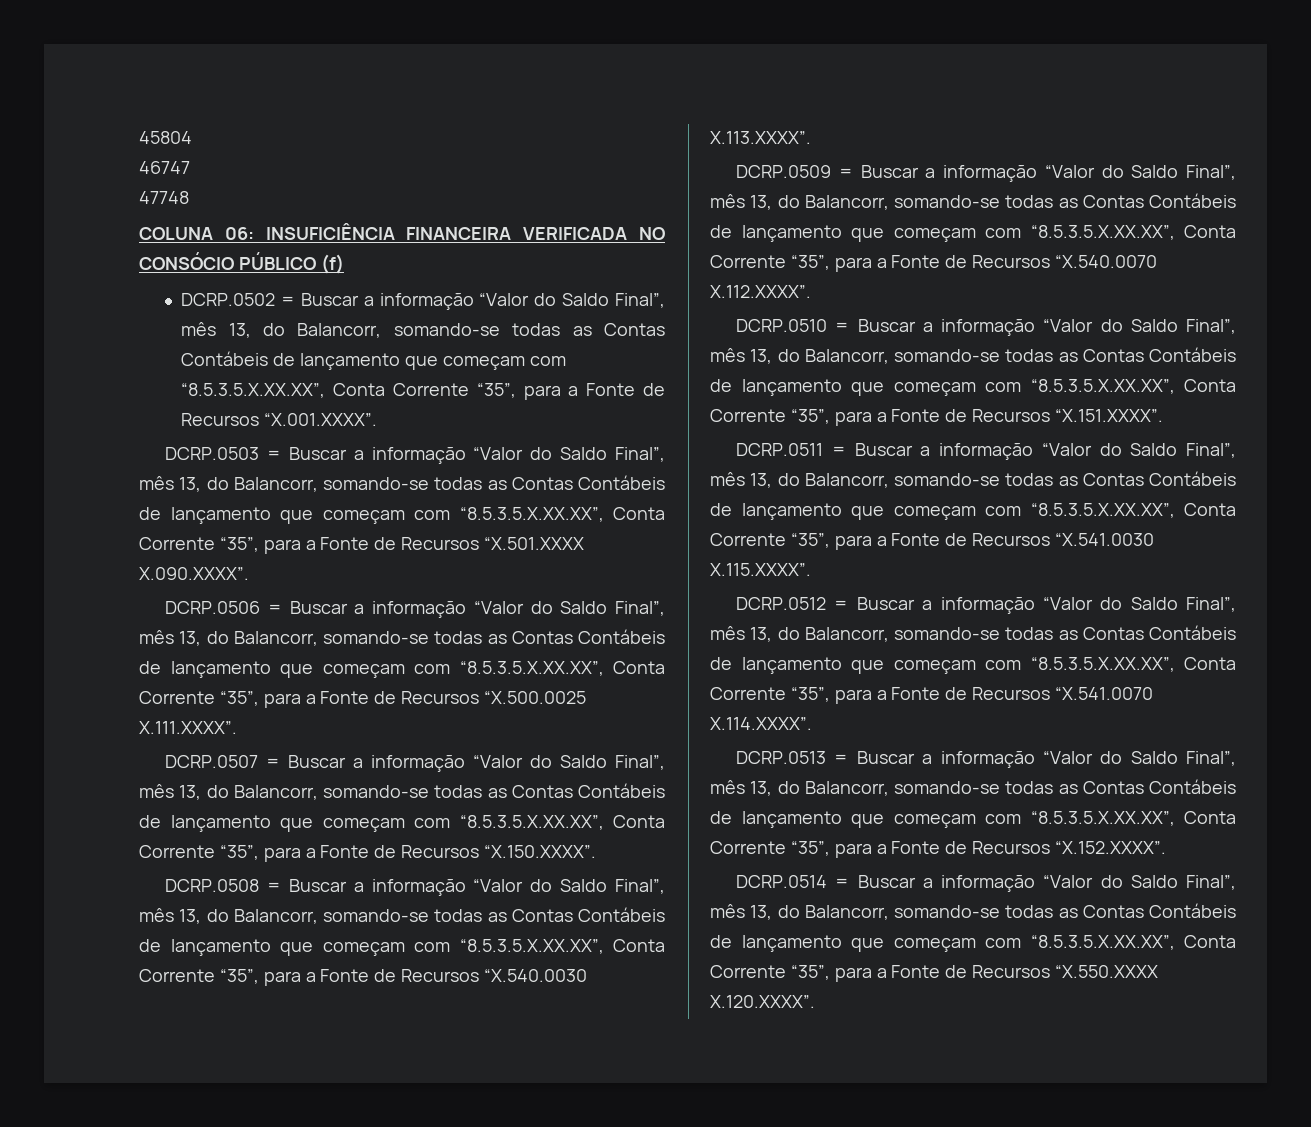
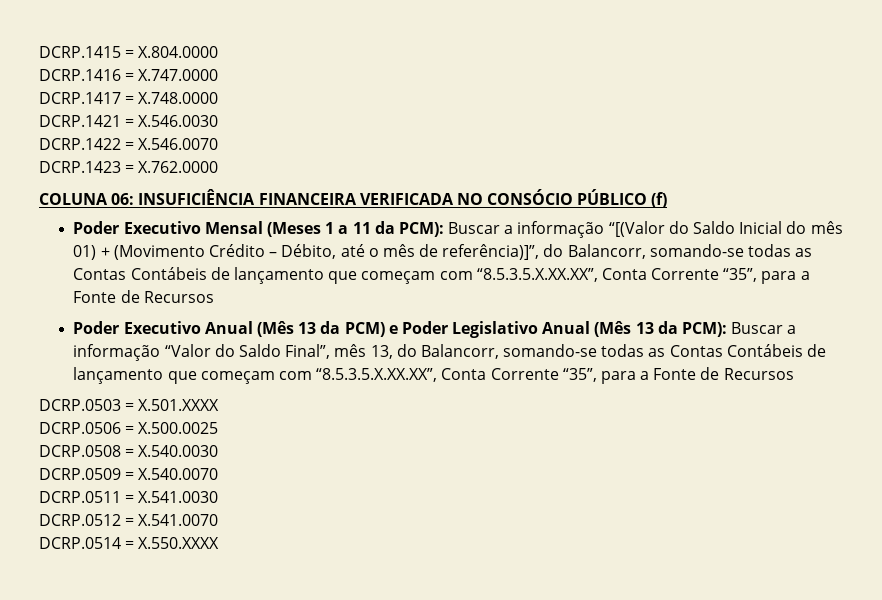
- 45804
- 46747
- 47748
+ DCRP.1415 = X.804.0000
+ DCRP.1416 = X.747.0000
+ DCRP.1417 = X.748.0000
+ DCRP.1421 = X.546.0030
+ DCRP.1422 = X.546.0070
+ DCRP.1423 = X.762.0000
- DCRP.0502 = Buscar a informação “Valor do Saldo Final”, mês 13, do Balancorr, somando-se todas as Contas Contábeis de lançamento que começam com “8.5.3.5.X.XX.XX”, Conta Corrente “35”, para a Fonte de Recursos “X.001.XXXX”.
+ Poder Executivo Mensal (Meses 1 a 11 da PCM): Buscar a informação “[(Valor do Saldo Inicial do mês 01) + (Movimento Crédito – Débito, até o mês de referência)]”, do Balancorr, somando-se todas as Contas Contábeis de lançamento que começam com “8.5.3.5.X.XX.XX”, Conta Corrente “35”, para a Fonte de Recursos
+ Poder Executivo Anual (Mês 13 da PCM) e Poder Legislativo Anual (Mês 13 da PCM): Buscar a informação “Valor do Saldo Final”, mês 13, do Balancorr, somando-se todas as Contas Contábeis de lançamento que começam com “8.5.3.5.X.XX.XX”, Conta Corrente “35”, para a Fonte de Recursos
- DCRP.0503 = Buscar a informação “Valor do Saldo Final”, mês 13, do Balancorr, somando-se todas as Contas Contábeis de lançamento que começam com “8.5.3.5.X.XX.XX”, Conta Corrente “35”, para a Fonte de Recursos “X.501.XXXX X.090.XXXX”.
- DCRP.0506 = Buscar a informação “Valor do Saldo Final”, mês 13, do Balancorr, somando-se todas as Contas Contábeis de lançamento que começam com “8.5.3.5.X.XX.XX”, Conta Corrente “35”, para a Fonte de Recursos “X.500.0025 X.111.XXXX”.
- DCRP.0507 = Buscar a informação “Valor do Saldo Final”, mês 13, do Balancorr, somando-se todas as Contas Contábeis de lançamento que começam com “8.5.3.5.X.XX.XX”, Conta Corrente “35”, para a Fonte de Recursos “X.150.XXXX”.
- DCRP.0508 = Buscar a informação “Valor do Saldo Final”, mês 13, do Balancorr, somando-se todas as Contas Contábeis de lançamento que começam com “8.5.3.5.X.XX.XX”, Conta Corrente “35”, para a Fonte de Recursos “X.540.0030 X.113.XXXX”.
- DCRP.0509 = Buscar a informação “Valor do Saldo Final”, mês 13, do Balancorr, somando-se todas as Contas Contábeis de lançamento que começam com “8.5.3.5.X.XX.XX”, Conta Corrente “35”, para a Fonte de Recursos “X.540.0070 X.112.XXXX”.
- DCRP.0510 = Buscar a informação “Valor do Saldo Final”, mês 13, do Balancorr, somando-se todas as Contas Contábeis de lançamento que começam com “8.5.3.5.X.XX.XX”, Conta Corrente “35”, para a Fonte de Recursos “X.151.XXXX”.
- DCRP.0511 = Buscar a informação “Valor do Saldo Final”, mês 13, do Balancorr, somando-se todas as Contas Contábeis de lançamento que começam com “8.5.3.5.X.XX.XX”, Conta Corrente “35”, para a Fonte de Recursos “X.541.0030 X.115.XXXX”.
- DCRP.0512 = Buscar a informação “Valor do Saldo Final”, mês 13, do Balancorr, somando-se todas as Contas Contábeis de lançamento que começam com “8.5.3.5.X.XX.XX”, Conta Corrente “35”, para a Fonte de Recursos “X.541.0070 X.114.XXXX”.
- DCRP.0513 = Buscar a informação “Valor do Saldo Final”, mês 13, do Balancorr, somando-se todas as Contas Contábeis de lançamento que começam com “8.5.3.5.X.XX.XX”, Conta Corrente “35”, para a Fonte de Recursos “X.152.XXXX”.
- DCRP.0514 = Buscar a informação “Valor do Saldo Final”, mês 13, do Balancorr, somando-se todas as Contas Contábeis de lançamento que começam com “8.5.3.5.X.XX.XX”, Conta Corrente “35”, para a Fonte de Recursos “X.550.XXXX X.120.XXXX”.
+ DCRP.0503 = X.501.XXXX
+ DCRP.0506 = X.500.0025
+ DCRP.0508 = X.540.0030
+ DCRP.0509 = X.540.0070
+ DCRP.0511 = X.541.0030
+ DCRP.0512 = X.541.0070
+ DCRP.0514 = X.550.XXXX

